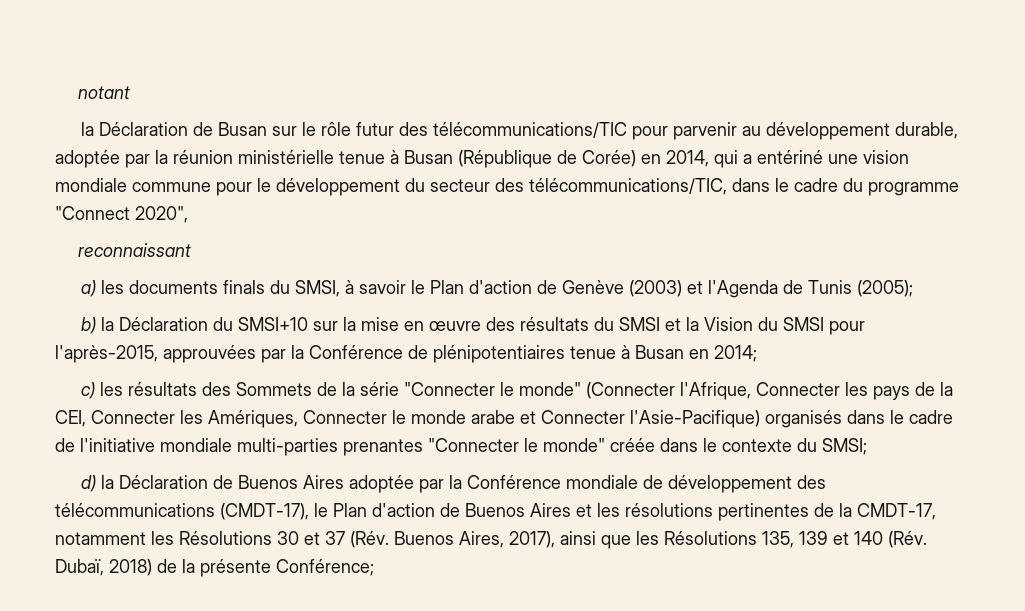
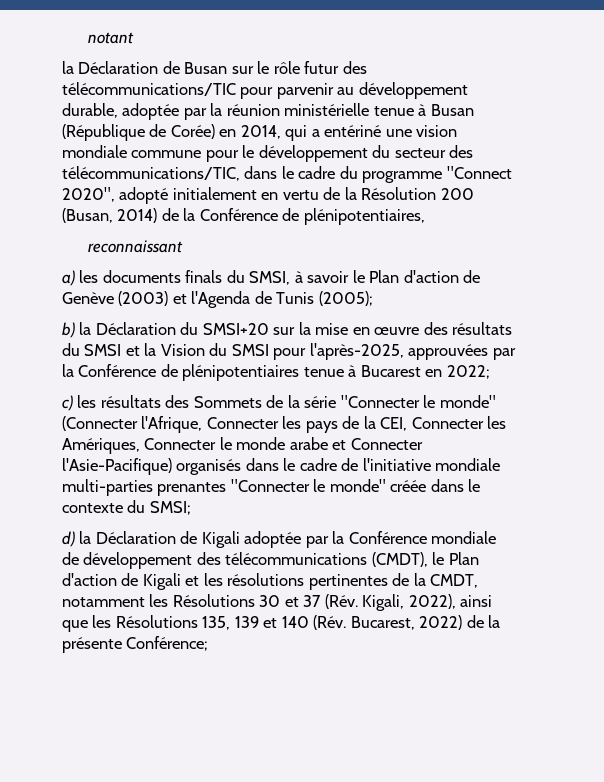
- la Déclaration de Busan sur le rôle futur des télécommunications/TIC pour parvenir au développement durable, adoptée par la réunion ministérielle tenue à Busan (République de Corée) en 2014, qui a entériné une vision mondiale commune pour le développement du secteur des télécommunications/TIC, dans le cadre du programme "Connect 2020",
+ la Déclaration de Busan sur le rôle futur des télécommunications/TIC pour parvenir au développement durable, adoptée par la réunion ministérielle tenue à Busan (République de Corée) en 2014, qui a entériné une vision mondiale commune pour le développement du secteur des télécommunications/TIC, dans le cadre du programme "Connect 2020", adopté initialement en vertu de la Résolution 200 (Busan, 2014) de la Conférence de plénipotentiaires,
- b) la Déclaration du SMSI+10 sur la mise en œuvre des résultats du SMSI et la Vision du SMSI pour l'après-2015, approuvées par la Conférence de plénipotentiaires tenue à Busan en 2014;
+ b) la Déclaration du SMSI+20 sur la mise en œuvre des résultats du SMSI et la Vision du SMSI pour l'après-2025, approuvées par la Conférence de plénipotentiaires tenue à Bucarest en 2022;
- d) la Déclaration de Buenos Aires adoptée par la Conférence mondiale de développement des télécommunications (CMDT-17), le Plan d'action de Buenos Aires et les résolutions pertinentes de la CMDT-17, notamment les Résolutions 30 et 37 (Rév. Buenos Aires, 2017), ainsi que les Résolutions 135, 139 et 140 (Rév. Dubaï, 2018) de la présente Conférence;
+ d) la Déclaration de Kigali adoptée par la Conférence mondiale de développement des télécommunications (CMDT), le Plan d'action de Kigali et les résolutions pertinentes de la CMDT, notamment les Résolutions 30 et 37 (Rév. Kigali, 2022), ainsi que les Résolutions 135, 139 et 140 (Rév. Bucarest, 2022) de la présente Conférence;

